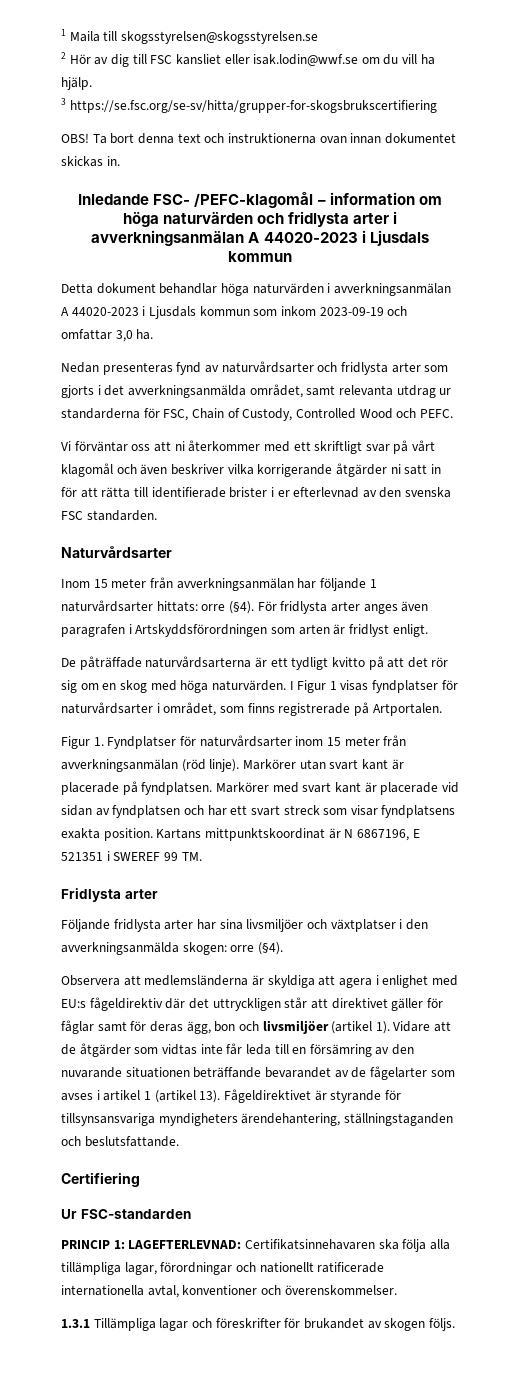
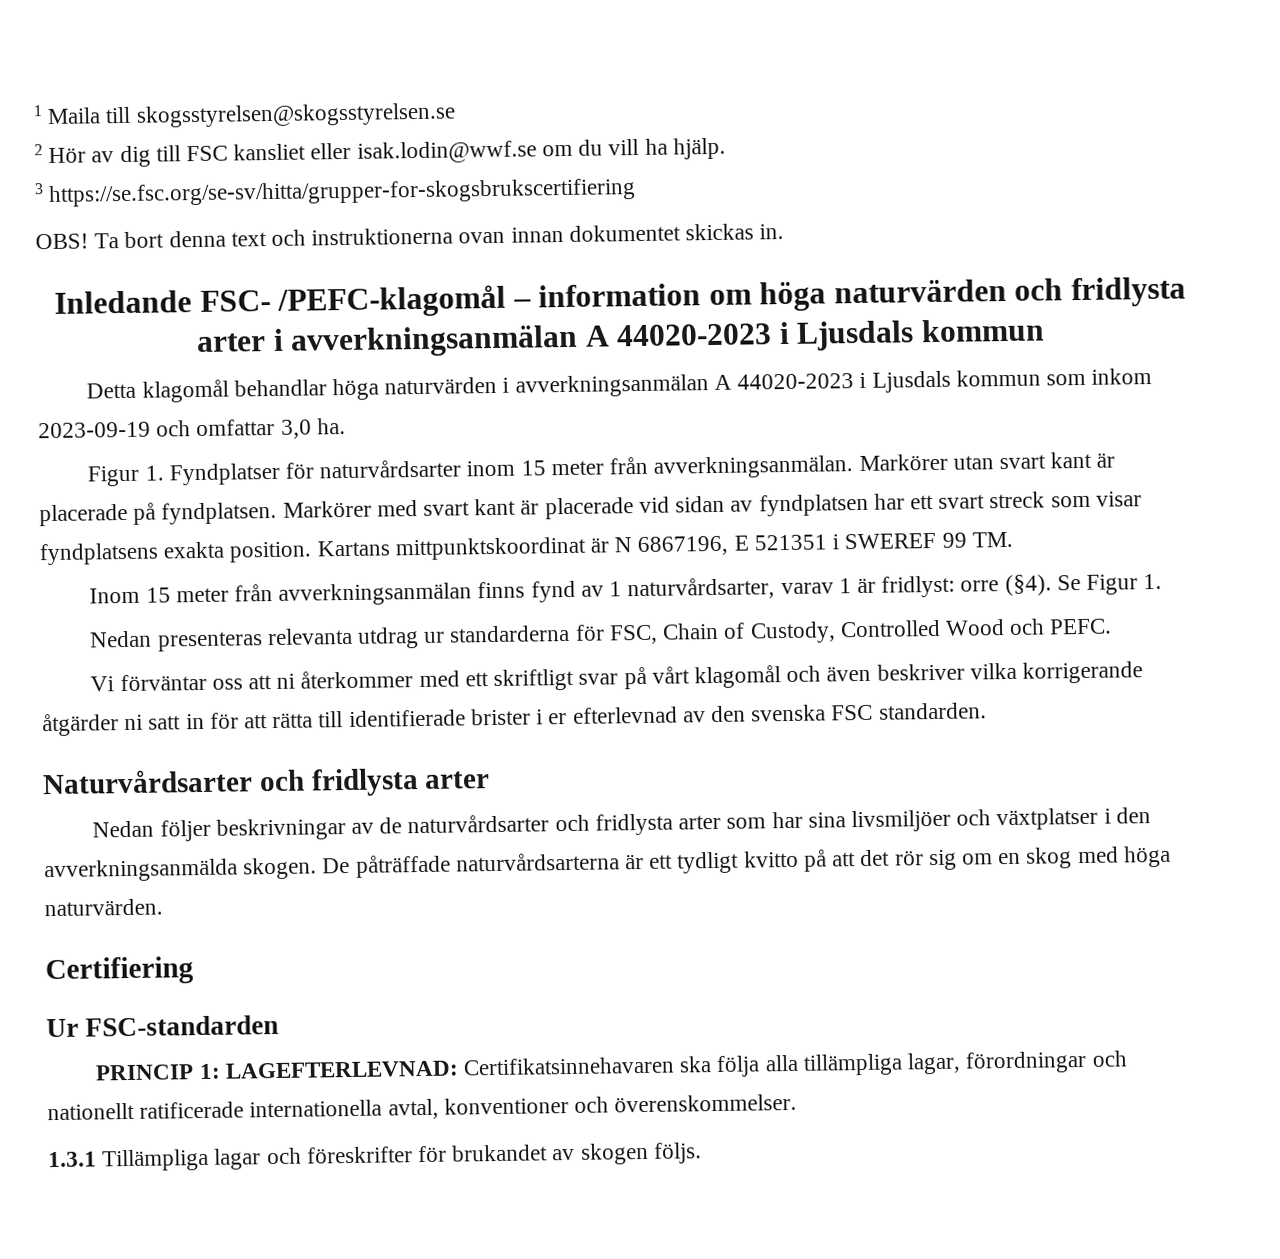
- Detta dokument behandlar höga naturvärden i avverkningsanmälan A 44020-2023 i Ljusdals kommun som inkom 2023-09-19 och omfattar 3,0 ha.
+ Detta klagomål behandlar höga naturvärden i avverkningsanmälan A 44020-2023 i Ljusdals kommun som inkom 2023-09-19 och omfattar 3,0 ha.
- Nedan presenteras fynd av naturvårdsarter och fridlysta arter som gjorts i det avverkningsanmälda området, samt relevanta utdrag ur standarderna för FSC, Chain of Custody, Controlled Wood och PEFC.
+ Figur 1. Fyndplatser för naturvårdsarter inom 15 meter från avverkningsanmälan. Markörer utan svart kant är placerade på fyndplatsen. Markörer med svart kant är placerade vid sidan av fyndplatsen har ett svart streck som visar fyndplatsens exakta position. Kartans mittpunktskoordinat är N 6867196, E 521351 i SWEREF 99 TM.
+ Inom 15 meter från avverkningsanmälan finns fynd av 1 naturvårdsarter, varav 1 är fridlyst: orre (§4). Se Figur 1.
+ Nedan presenteras relevanta utdrag ur standarderna för FSC, Chain of Custody, Controlled Wood och PEFC.
- Naturvårdsarter
- Inom 15 meter från avverkningsanmälan har följande 1 naturvårdsarter hittats: orre (§4). För fridlysta arter anges även paragrafen i Artskyddsförordningen som arten är fridlyst enligt.
- De påträffade naturvårdsarterna är ett tydligt kvitto på att det rör sig om en skog med höga naturvärden. I Figur 1 visas fyndplatser för naturvårdsarter i området, som finns registrerade på Artportalen.
- Figur 1. Fyndplatser för naturvårdsarter inom 15 meter från avverkningsanmälan (röd linje). Markörer utan svart kant är placerade på fyndplatsen. Markörer med svart kant är placerade vid sidan av fyndplatsen och har ett svart streck som visar fyndplatsens exakta position. Kartans mittpunktskoordinat är N 6867196, E 521351 i SWEREF 99 TM.
- Fridlysta arter
- Följande fridlysta arter har sina livsmiljöer och växtplatser i den avverkningsanmälda skogen: orre (§4).
- Observera att medlemsländerna är skyldiga att agera i enlighet med EU:s fågeldirektiv där det uttryckligen står att direktivet gäller för fåglar samt för deras ägg, bon och livsmiljöer (artikel 1). Vidare att de åtgärder som vidtas inte får leda till en försämring av den nuvarande situationen beträffande bevarandet av de fågelarter som avses i artikel 1 (artikel 13). Fågeldirektivet är styrande för tillsynsansvariga myndigheters ärendehantering, ställningstaganden och beslutsfattande.
+ Naturvårdsarter och fridlysta arter
+ Nedan följer beskrivningar av de naturvårdsarter och fridlysta arter som har sina livsmiljöer och växtplatser i den avverkningsanmälda skogen. De påträffade naturvårdsarterna är ett tydligt kvitto på att det rör sig om en skog med höga naturvärden.

